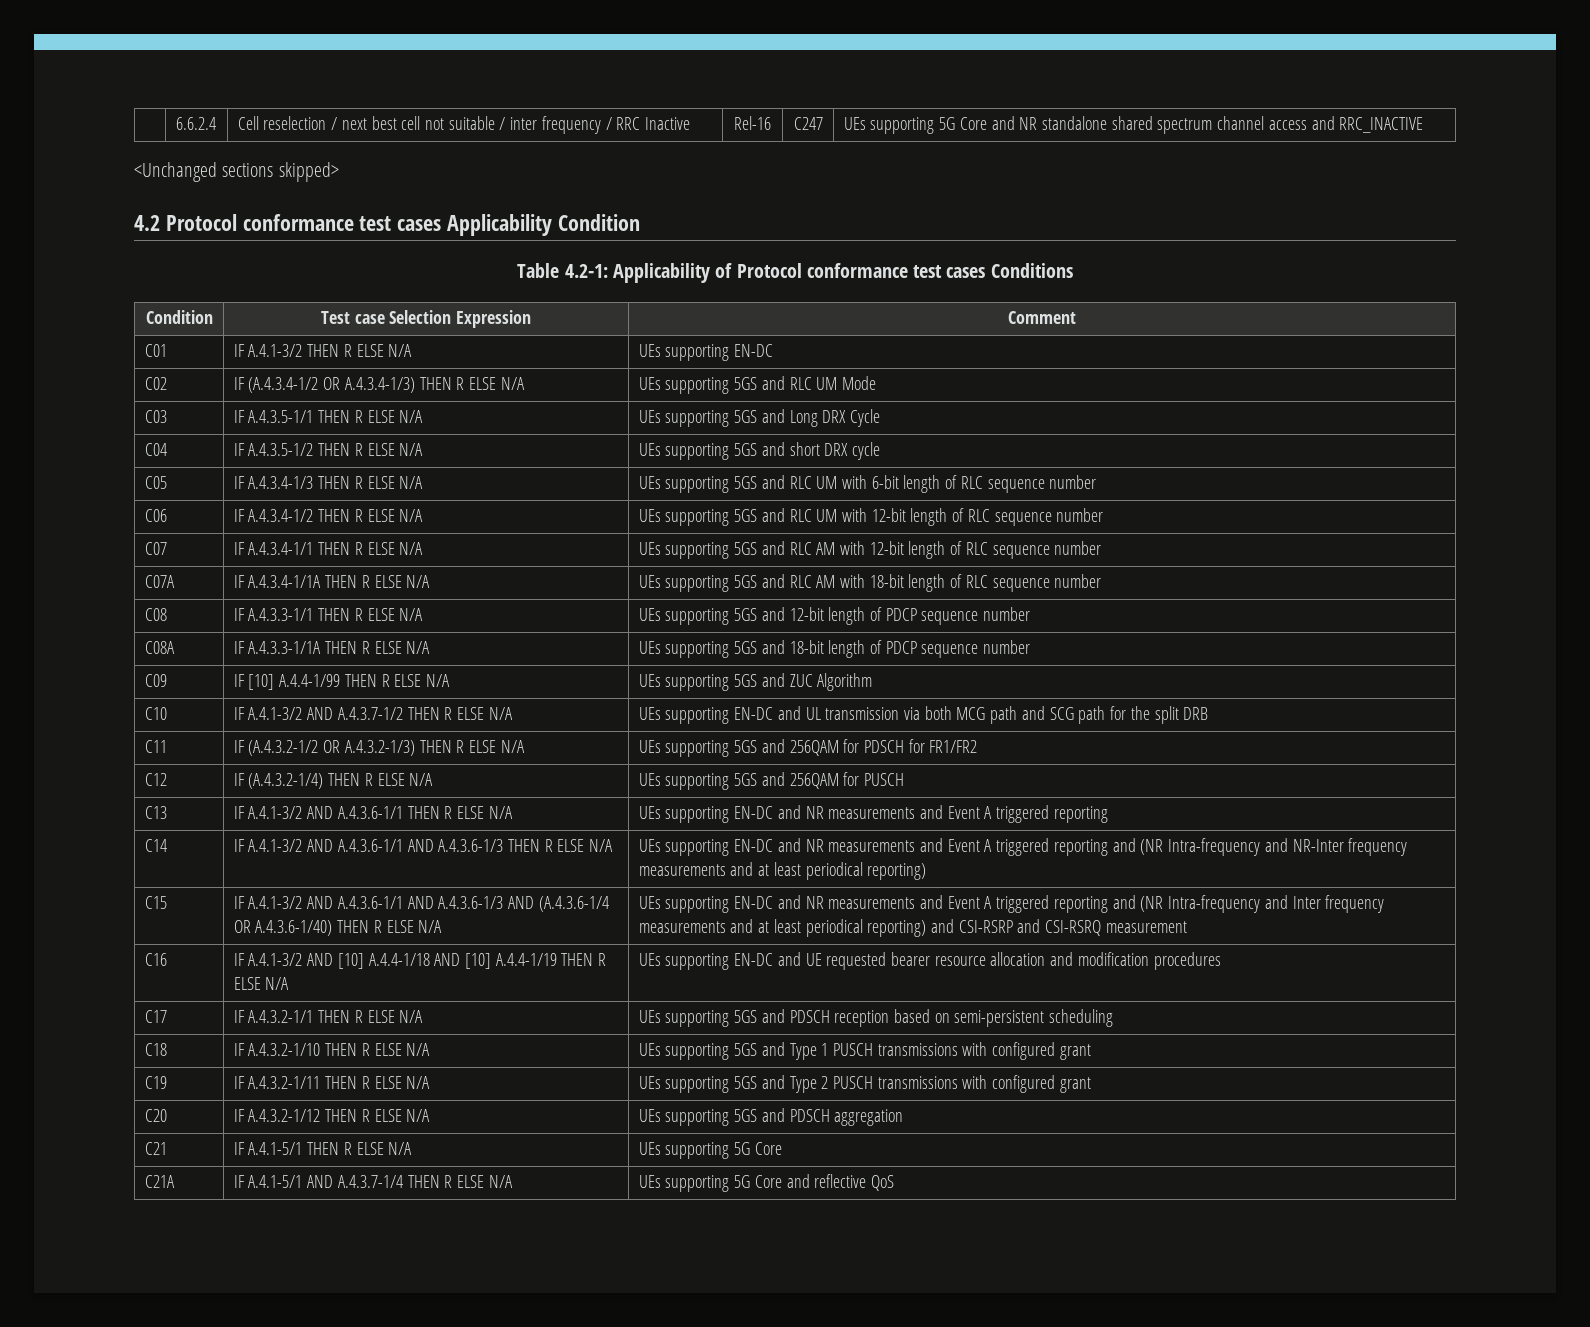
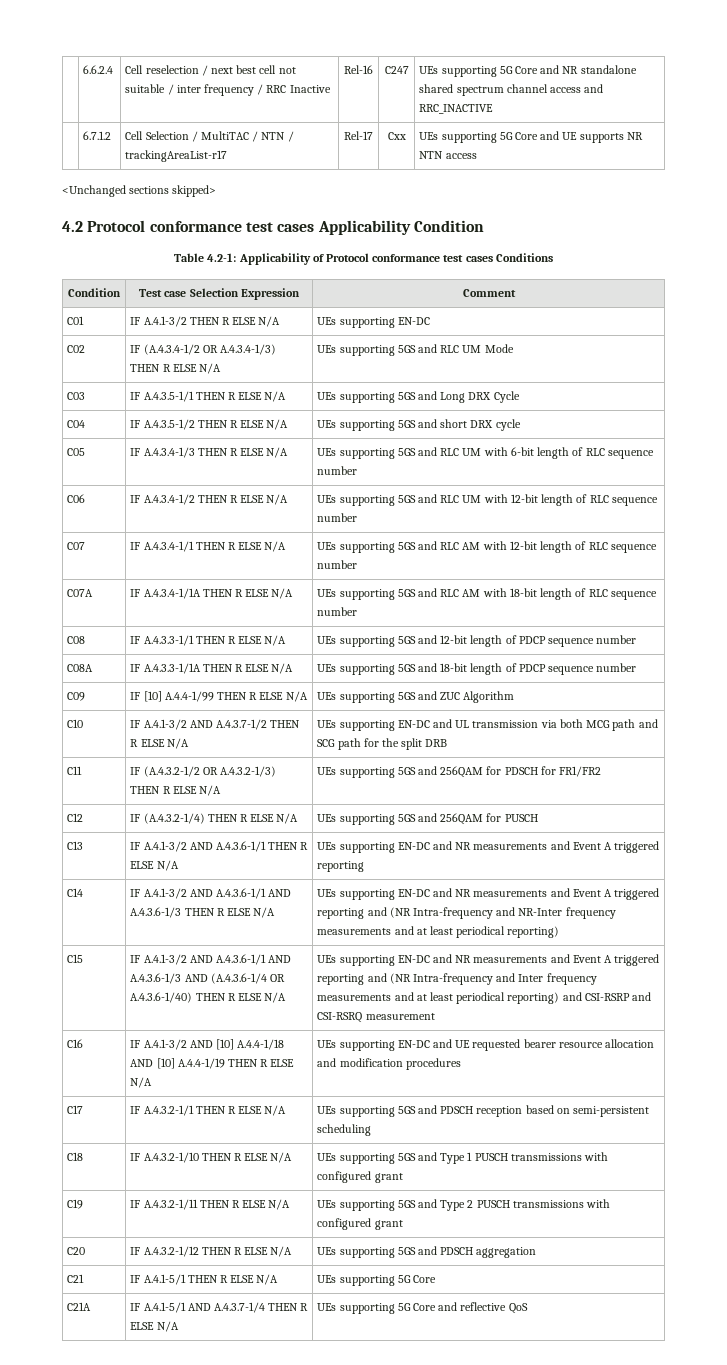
+ | 6.7.1.2 | Cell Selection / MultiTAC / NTN / trackingAreaList-r17 | Rel-17 | Cxx | UEs supporting 5G Core and UE supports NR NTN access

